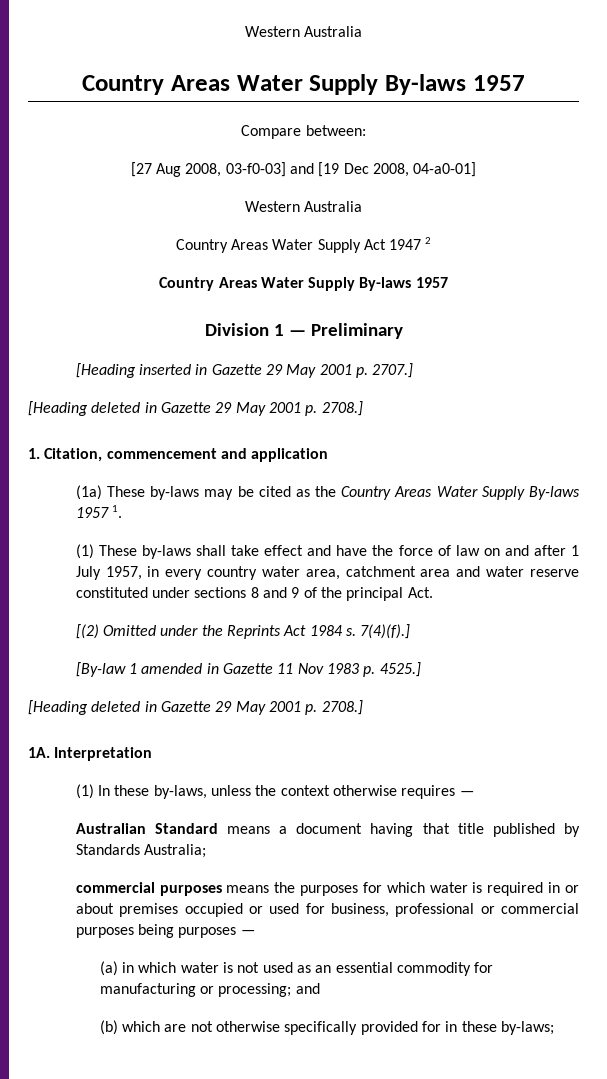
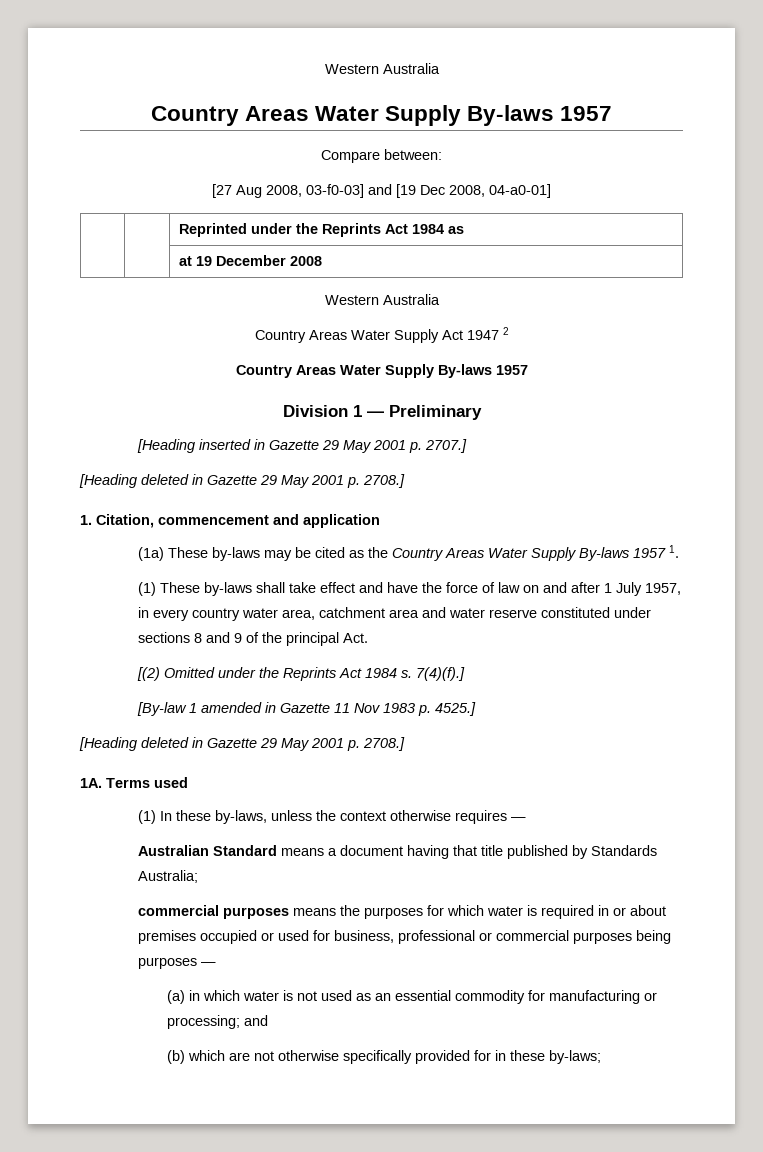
+ | | Reprinted under the Reprints Act 1984 as
+ | | at 19 December 2008
- Interpretation
+ Terms used

